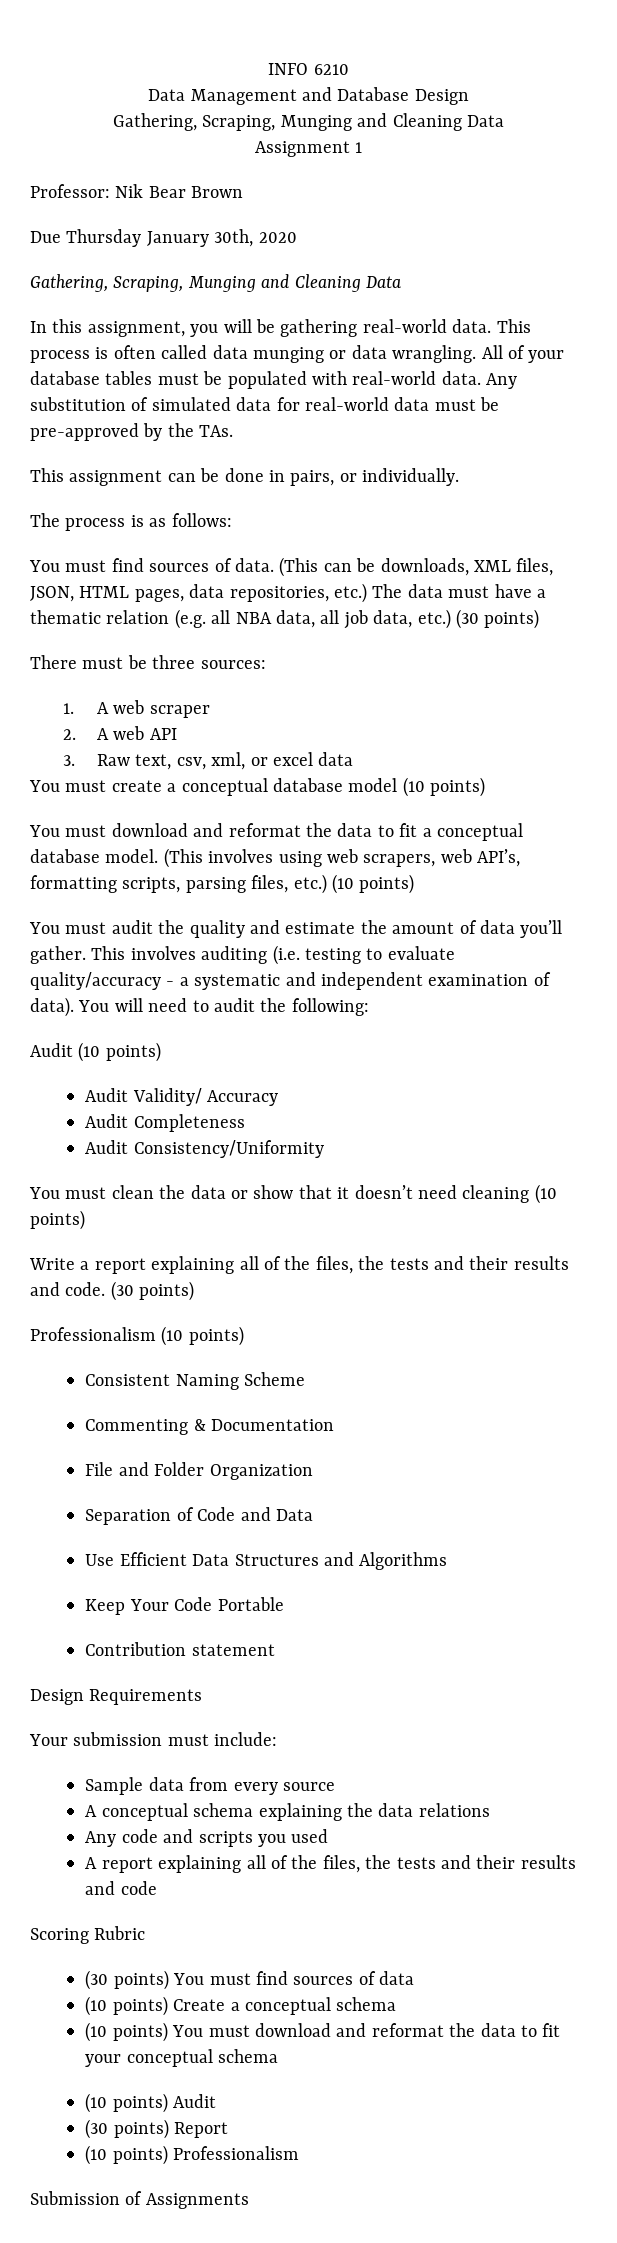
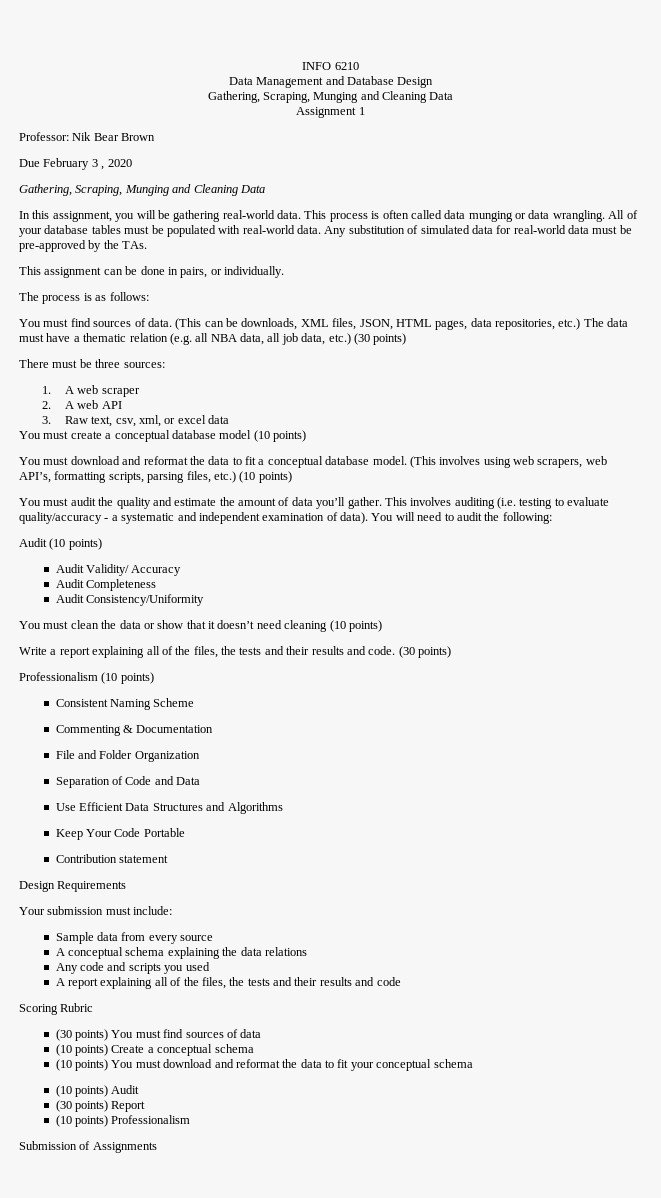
- Due Thursday January 30th, 2020
+ Due February 3 , 2020

